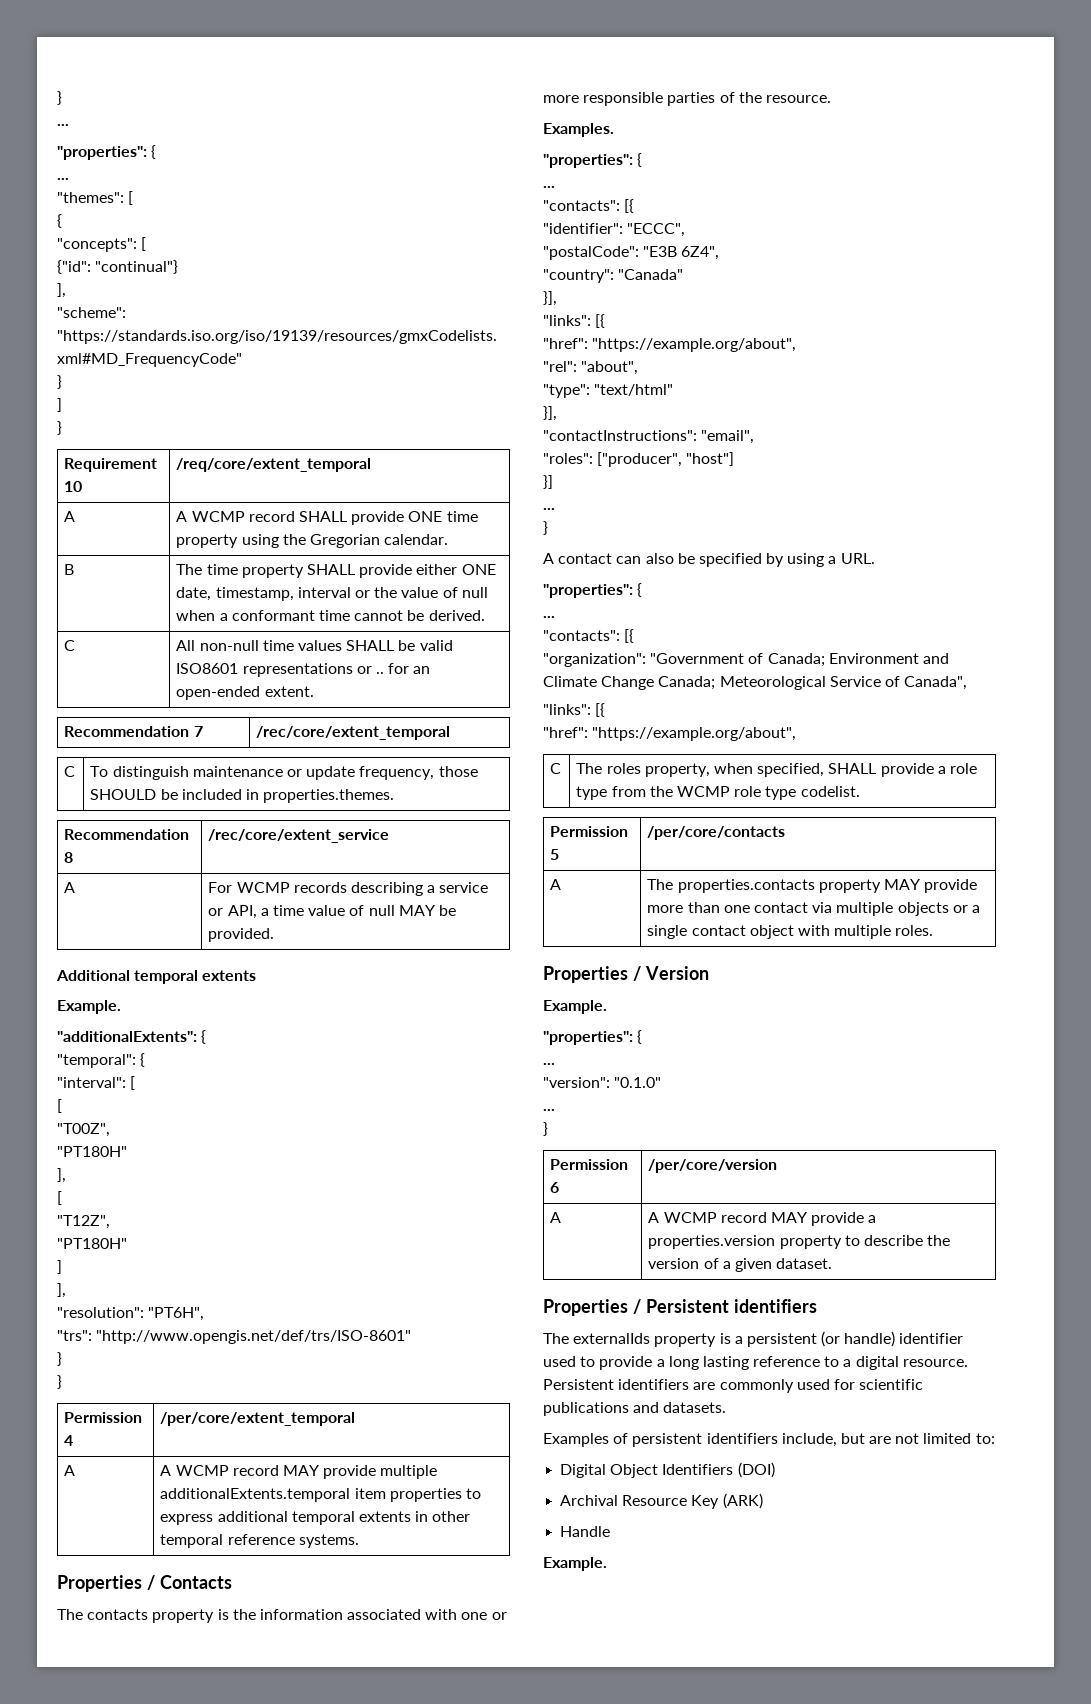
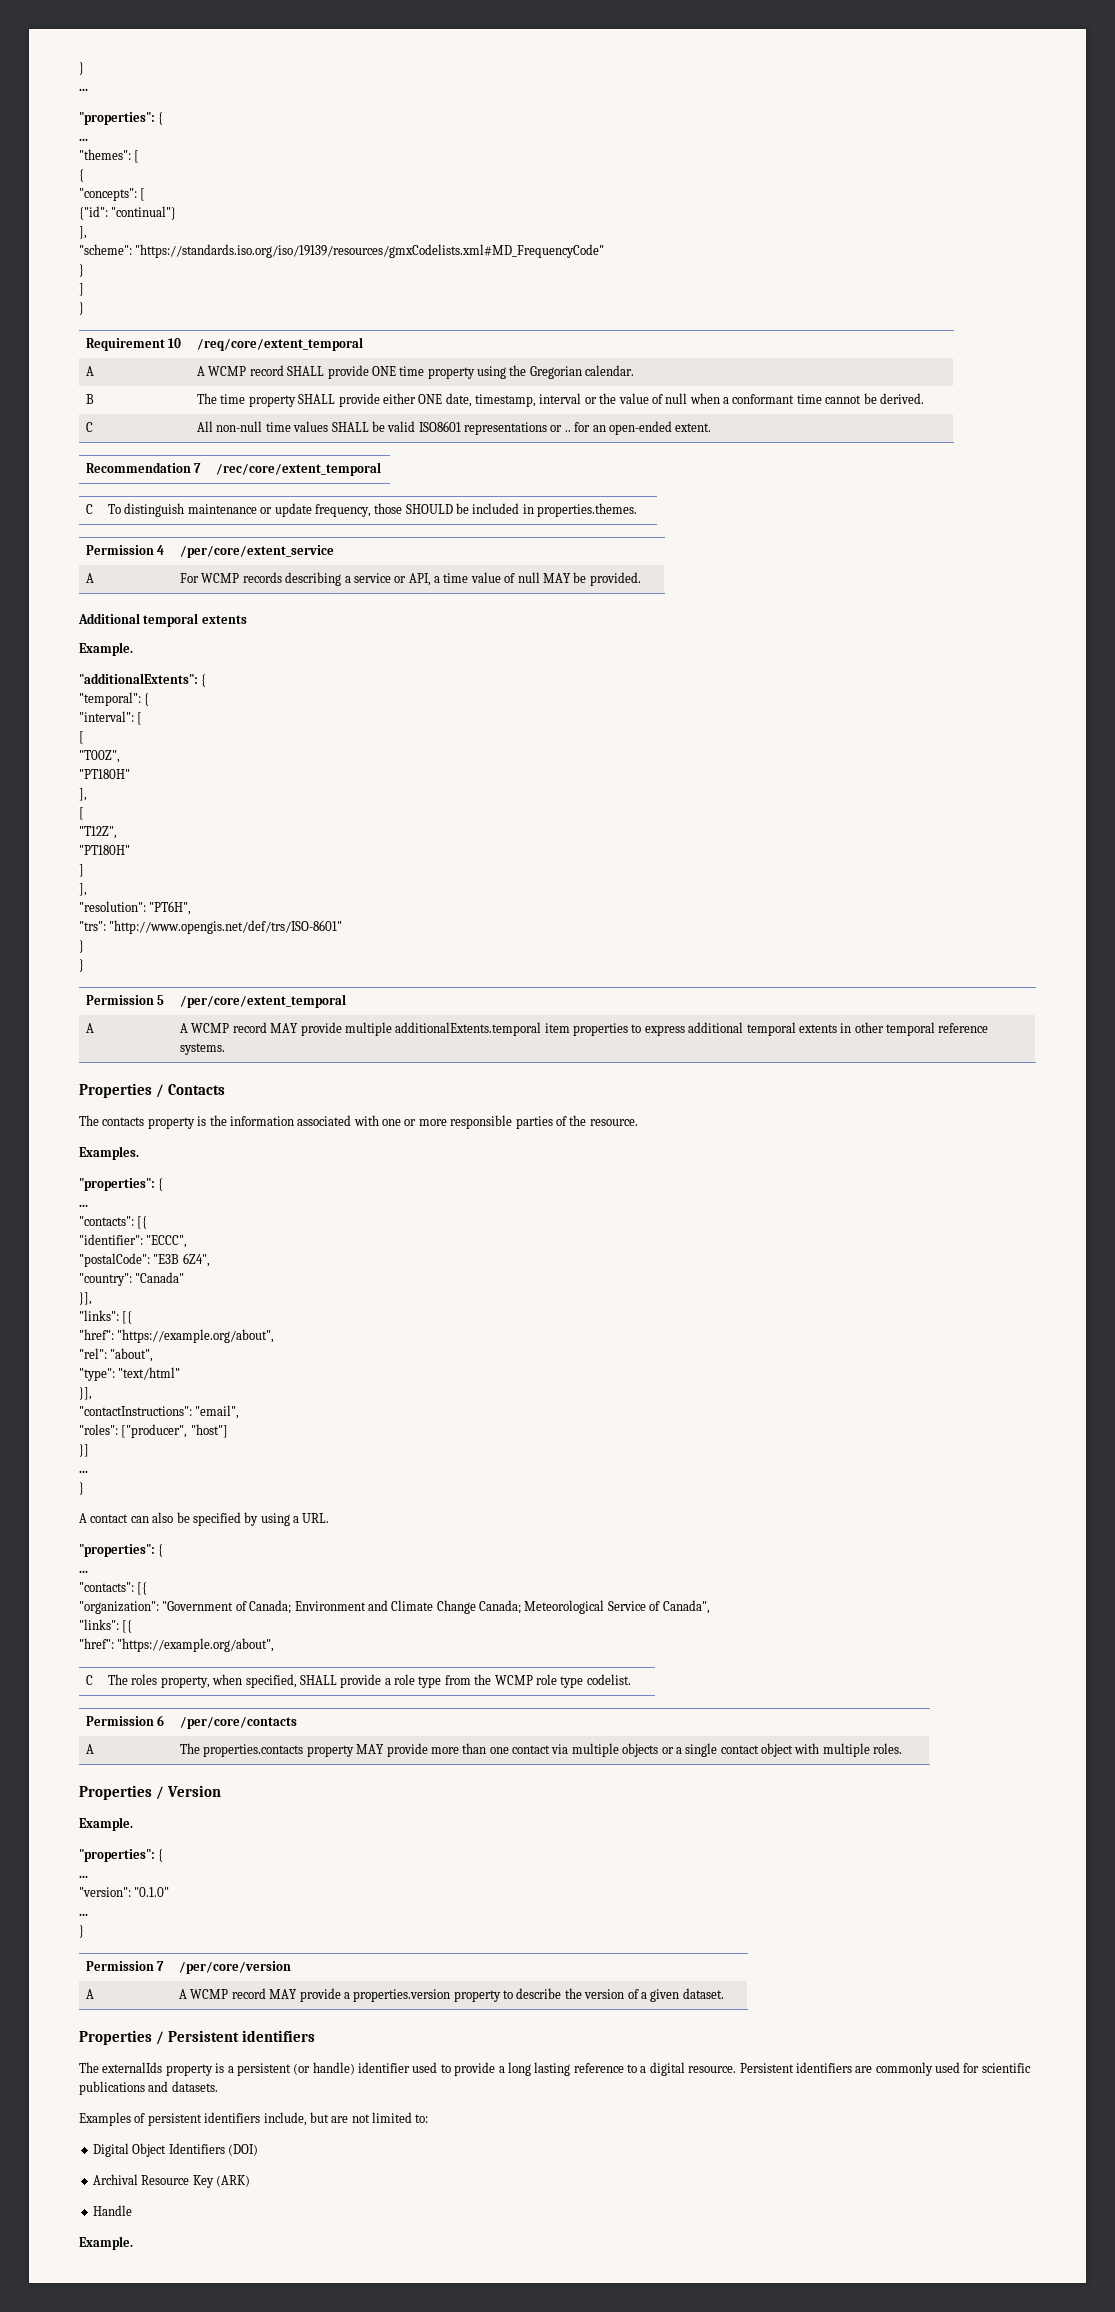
- Recommendation 8 | /rec/core/extent_service
+ Permission 4 | /per/core/extent_service
- Permission 4 | /per/core/extent_temporal
+ Permission 5 | /per/core/extent_temporal
- Permission 5 | /per/core/contacts
+ Permission 6 | /per/core/contacts
- Permission 6 | /per/core/version
+ Permission 7 | /per/core/version

